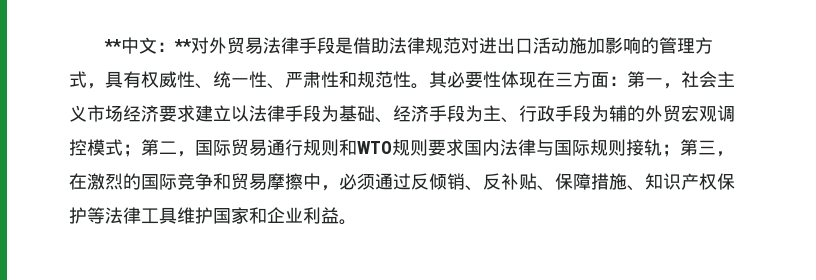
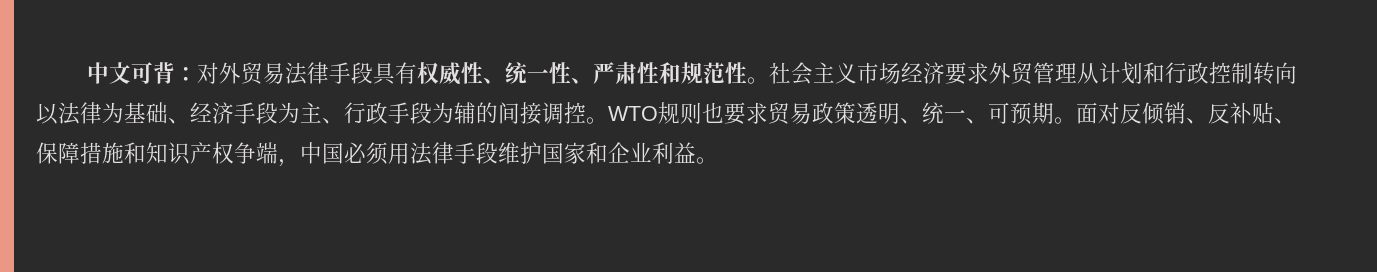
- **中文：**对外贸易法律手段是借助法律规范对进出口活动施加影响的管理方式，具有权威性、统一性、严肃性和规范性。
+ 中文可背：对外贸易法律手段具有权威性、统一性、严肃性和规范性。
- 其必要性体现在三方面：第一，社会主义市场经济要求建立以法律手段为基础、经济手段为主、行政手段为辅的外贸宏观调控模式；第二，国际贸易通行规则和WTO规则要求国内法律与国际规则接轨；第三，在激烈的国际竞争和贸易摩擦中，必须通过反倾销、反补贴、保障措施、知识产权保护等法律工具维护国家和企业利益。
+ 社会主义市场经济要求外贸管理从计划和行政控制转向以法律为基础、经济手段为主、行政手段为辅的间接调控。WTO规则也要求贸易政策透明、统一、可预期。面对反倾销、反补贴、保障措施和知识产权争端，中国必须用法律手段维护国家和企业利益。

